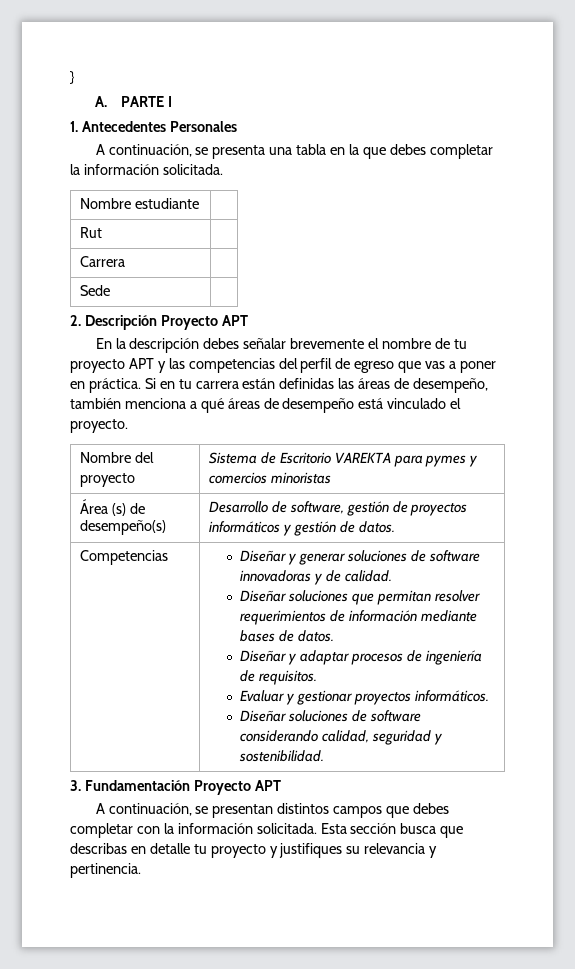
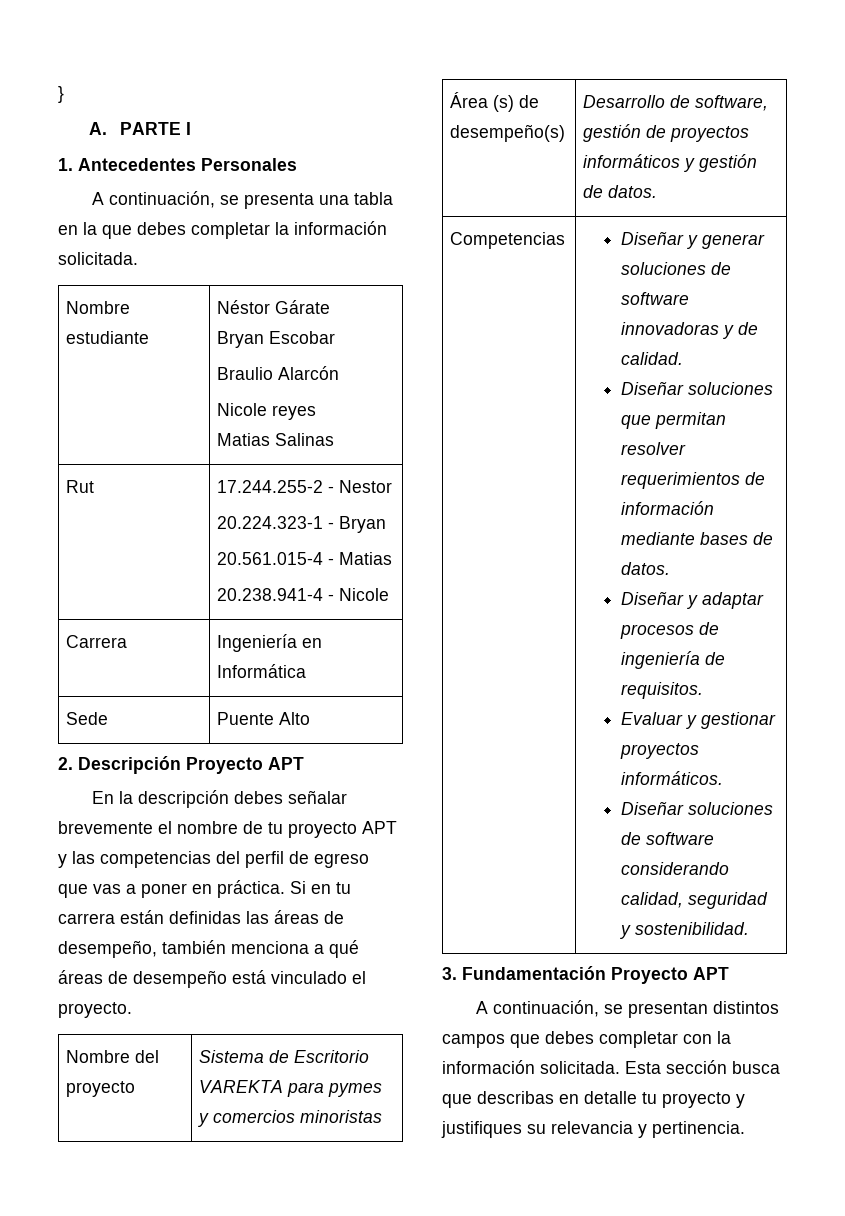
- Nombre estudiante |
- Rut |
- Carrera |
+ Nombre estudiante | Néstor Gárate
+ Bryan Escobar
+ Braulio Alarcón
+ Nicole reyes
+ Matias Salinas
+ Rut | 17.244.255-2 - Nestor
+ 20.224.323-1 - Bryan
+ 20.561.015-4 - Matias
+ 20.238.941-4 - Nicole
+ Carrera | Ingeniería en Informática
- Sede |
+ Sede | Puente Alto

